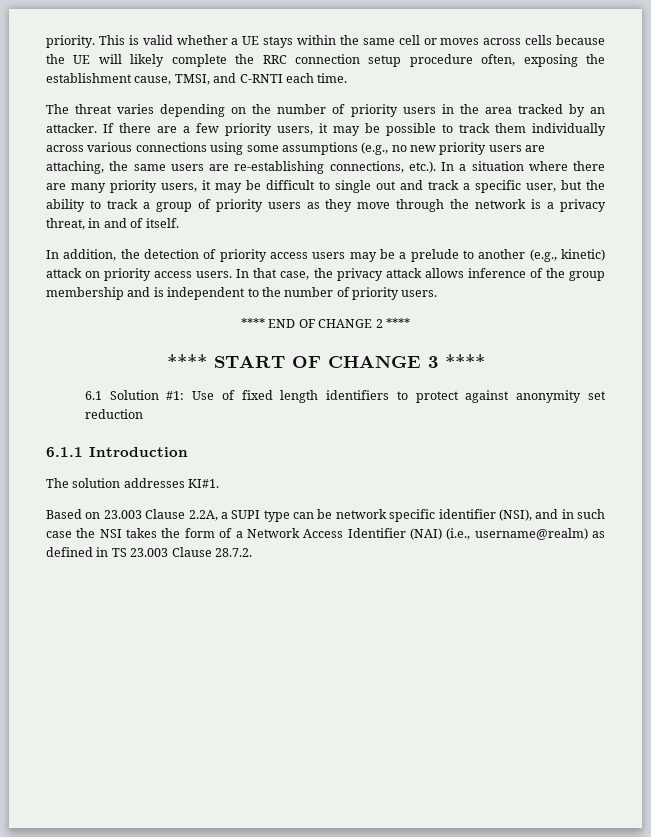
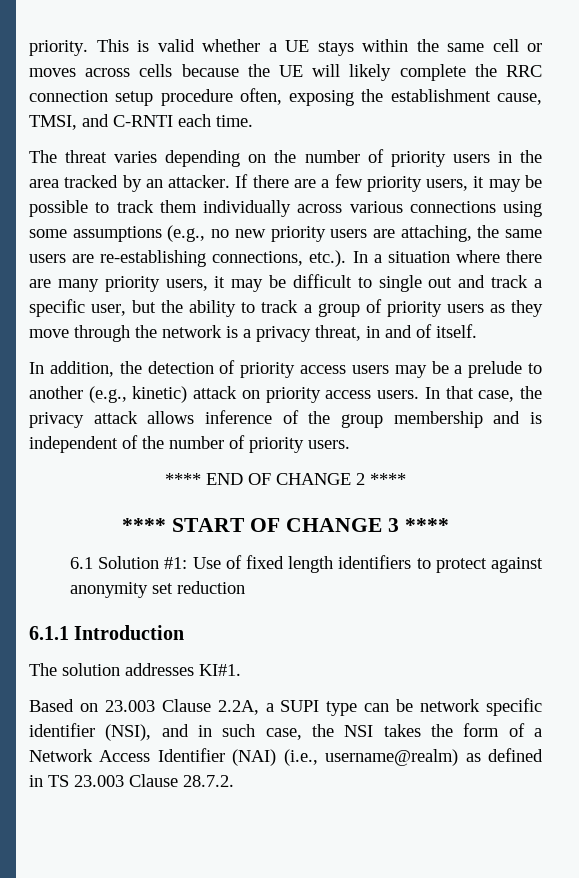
- In that case, the privacy attack allows inference of the group membership and is independent to the number of priority users.
+ In that case, the privacy attack allows inference of the group membership and is independent of the number of priority users.
- Based on 23.003 Clause 2.2A, a SUPI type can be network specific identifier (NSI), and in such case the NSI takes the form of a Network Access Identifier (NAI) (i.e., username@realm) as defined in TS 23.003 Clause 28.7.2.
+ Based on 23.003 Clause 2.2A, a SUPI type can be network specific identifier (NSI), and in such case, the NSI takes the form of a Network Access Identifier (NAI) (i.e., username@realm) as defined in TS 23.003 Clause 28.7.2.

